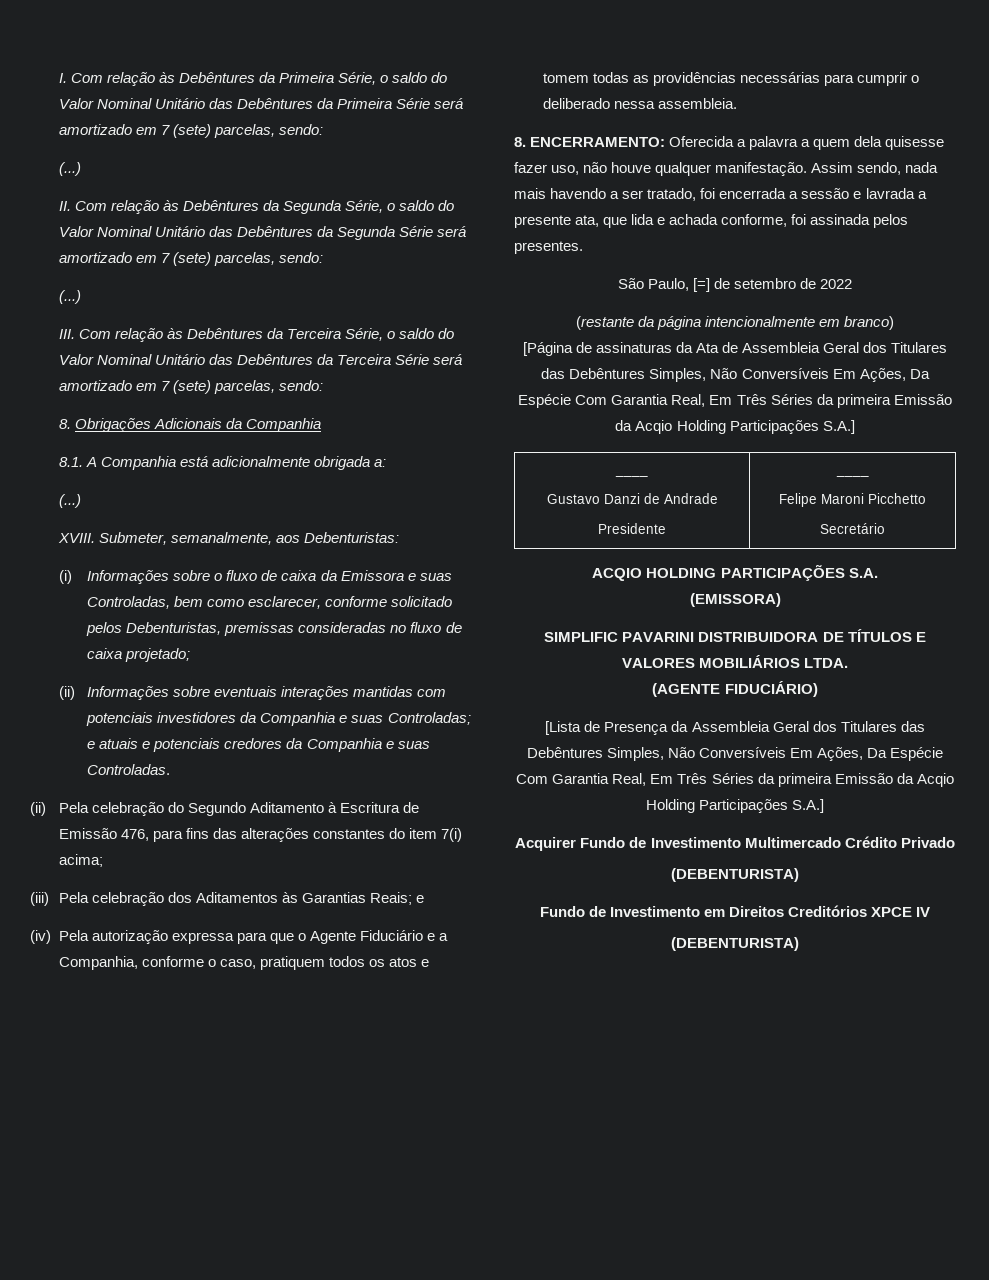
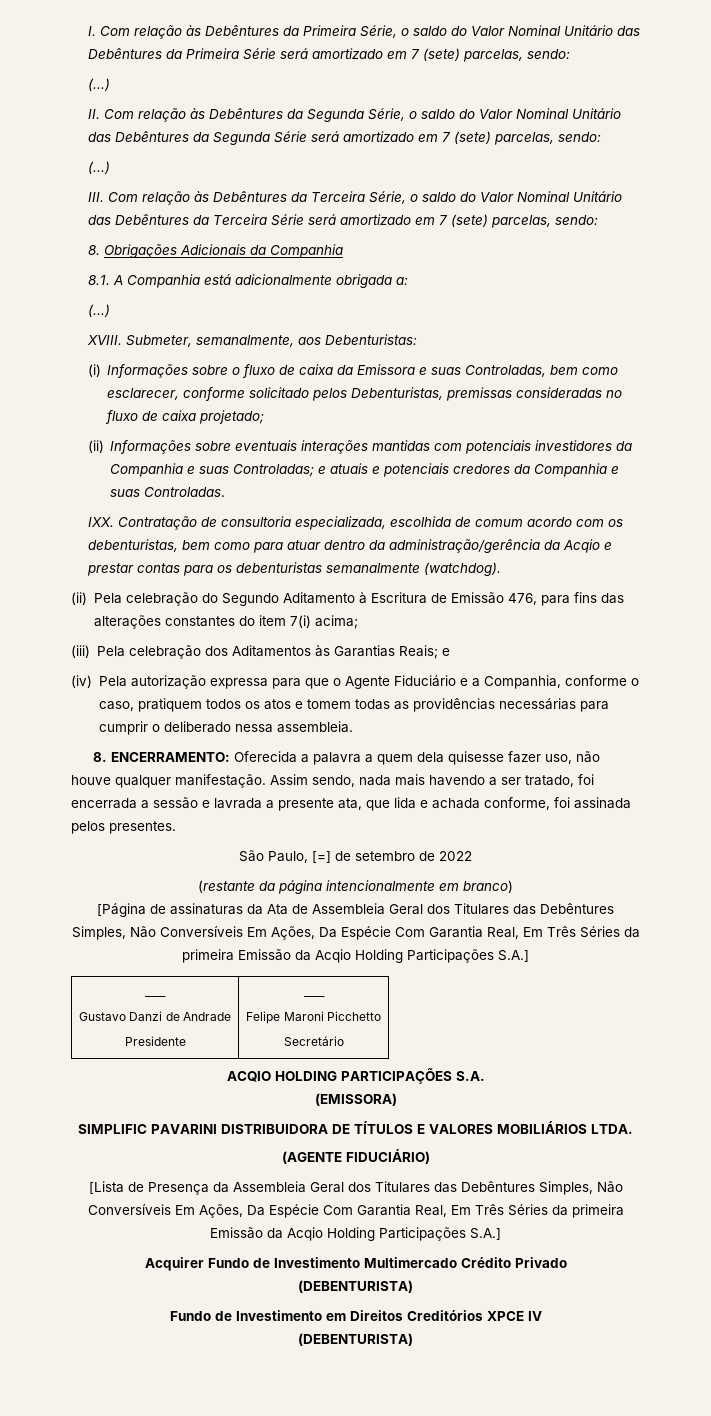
+ IXX. Contratação de consultoria especializada, escolhida de comum acordo com os debenturistas, bem como para atuar dentro da administração/gerência da Acqio e prestar contas para os debenturistas semanalmente (watchdog).

